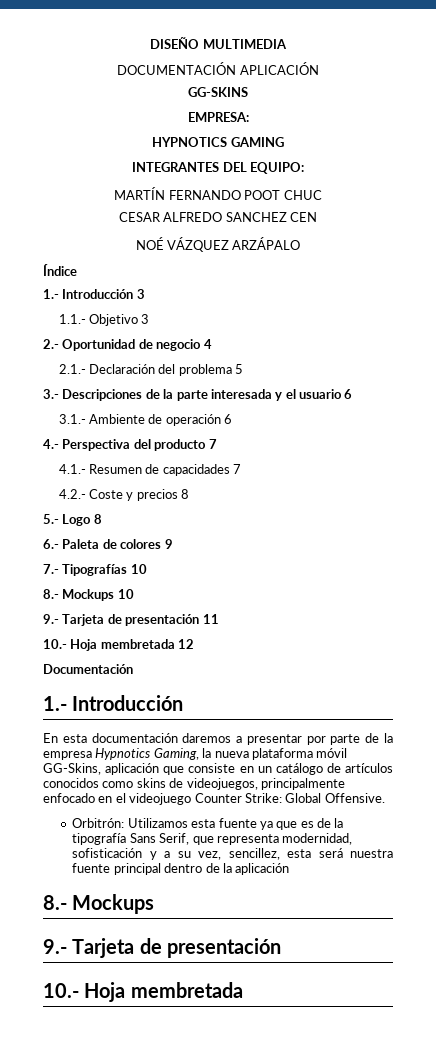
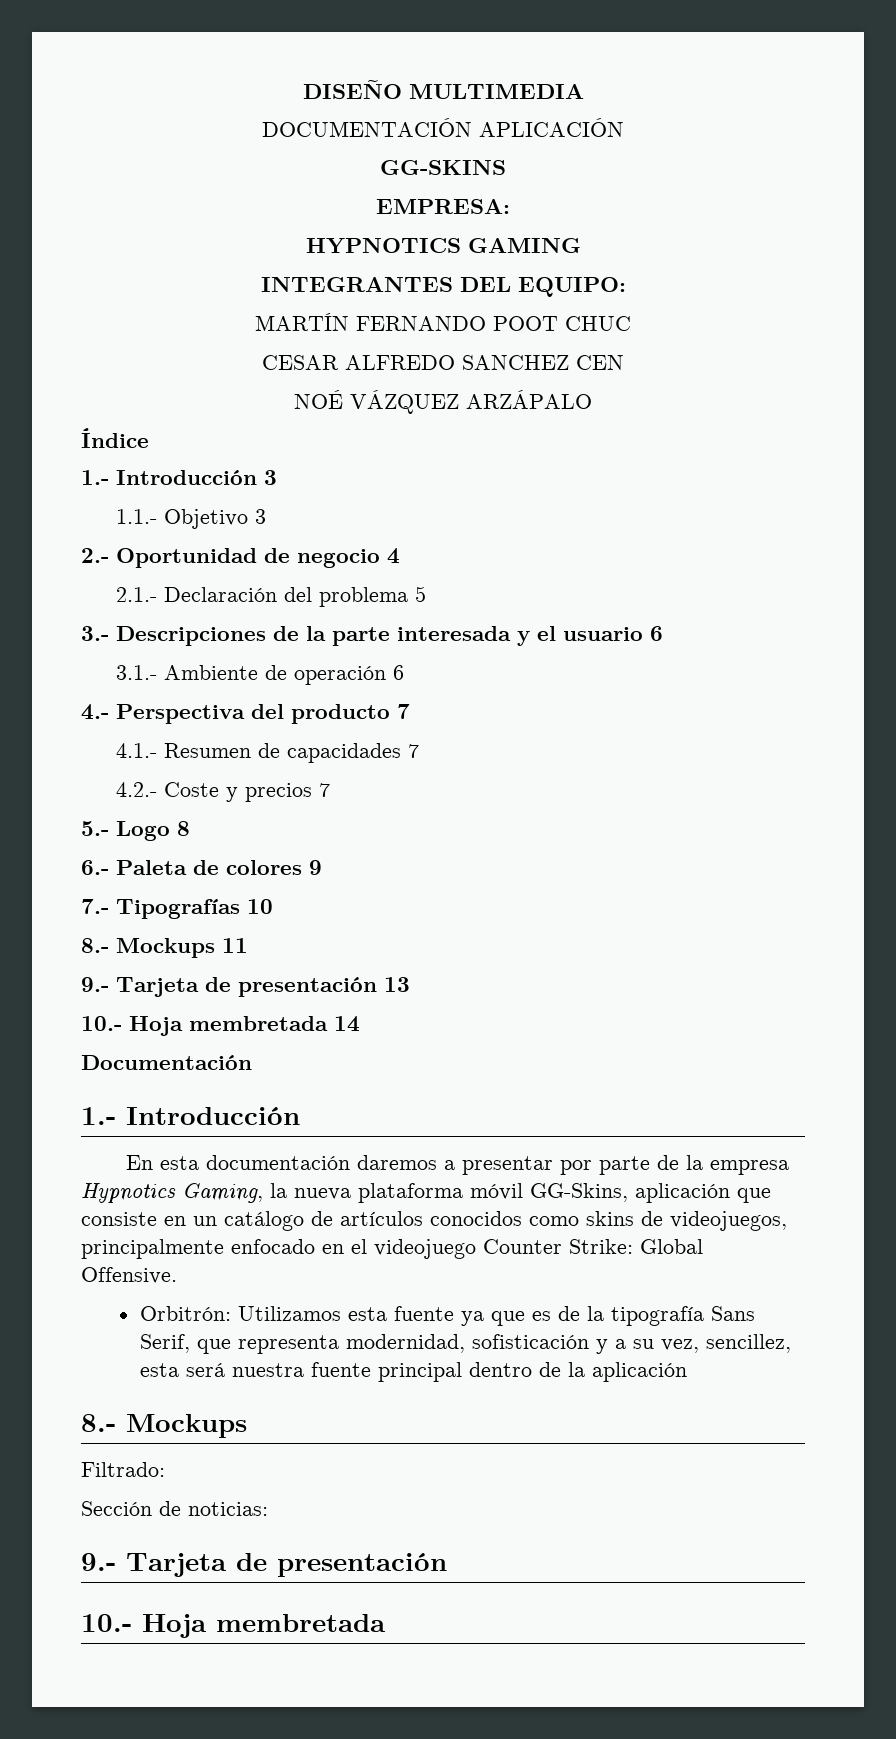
- 4.2.- Coste y precios 8
+ 4.2.- Coste y precios 7
- 8.- Mockups 10
- 9.- Tarjeta de presentación 11
- 10.- Hoja membretada 12
+ 8.- Mockups 11
+ 9.- Tarjeta de presentación 13
+ 10.- Hoja membretada 14
+ Filtrado:
+ Sección de noticias:

